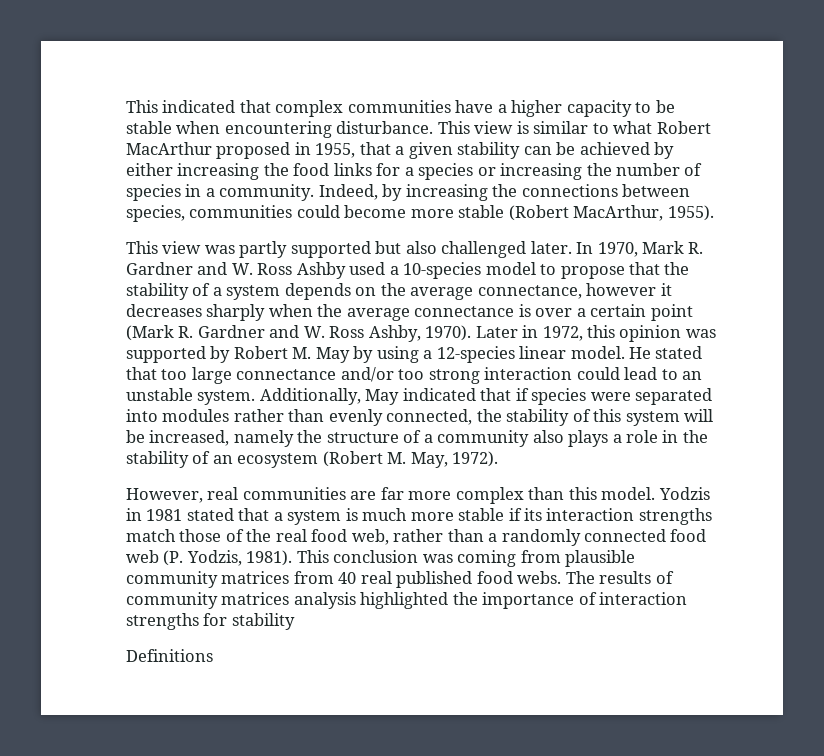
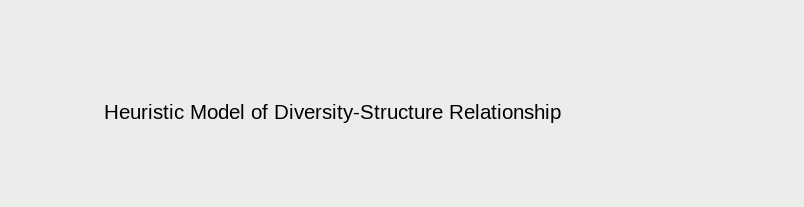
- This indicated that complex communities have a higher capacity to be stable when encountering disturbance. This view is similar to what Robert MacArthur proposed in 1955, that a given stability can be achieved by either increasing the food links for a species or increasing the number of species in a community. Indeed, by increasing the connections between species, communities could become more stable (Robert MacArthur, 1955).
- This view was partly supported but also challenged later. In 1970, Mark R. Gardner and W. Ross Ashby used a 10-species model to propose that the stability of a system depends on the average connectance, however it decreases sharply when the average connectance is over a certain point (Mark R. Gardner and W. Ross Ashby, 1970). Later in 1972, this opinion was supported by Robert M. May by using a 12-species linear model. He stated that too large connectance and/or too strong interaction could lead to an unstable system. Additionally, May indicated that if species were separated into modules rather than evenly connected, the stability of this system will be increased, namely the structure of a community also plays a role in the stability of an ecosystem (Robert M. May, 1972).
- However, real communities are far more complex than this model. Yodzis in 1981 stated that a system is much more stable if its interaction strengths match those of the real food web, rather than a randomly connected food web (P. Yodzis, 1981). This conclusion was coming from plausible community matrices from 40 real published food webs. The results of community matrices analysis highlighted the importance of interaction strengths for stability
- Definitions
+ Heuristic Model of Diversity-Structure Relationship

